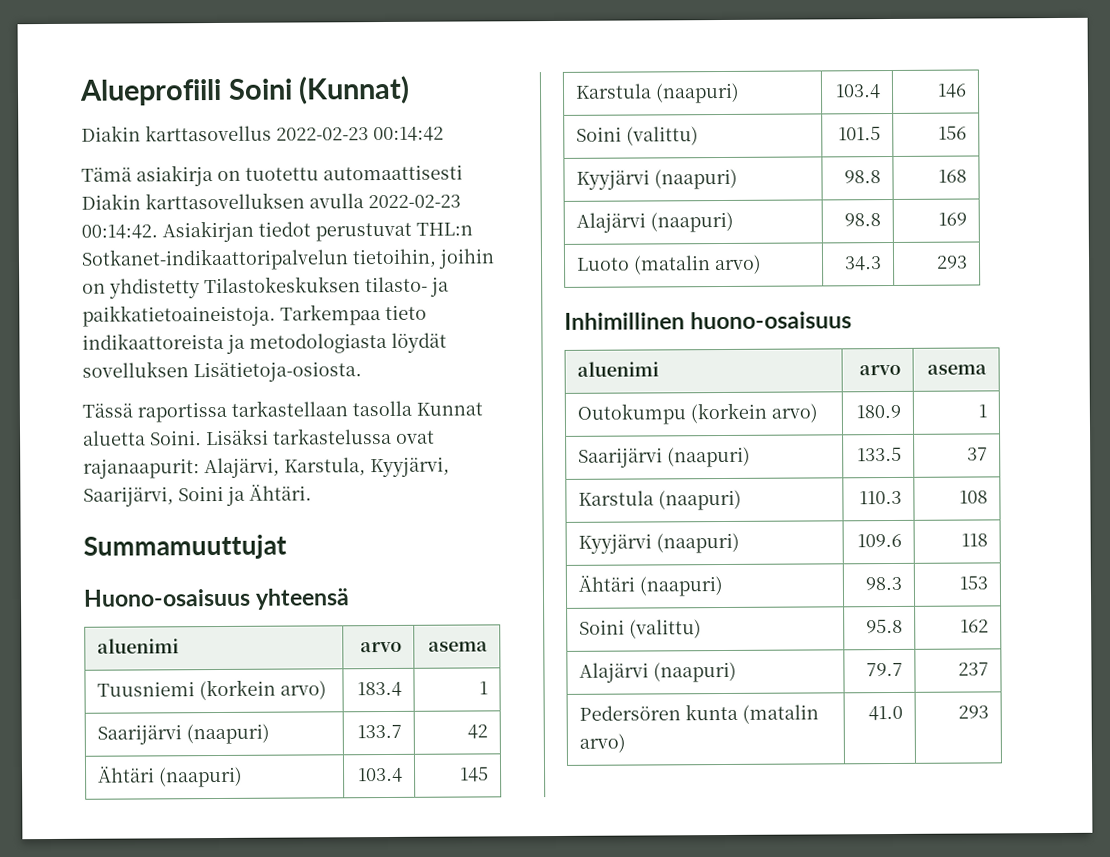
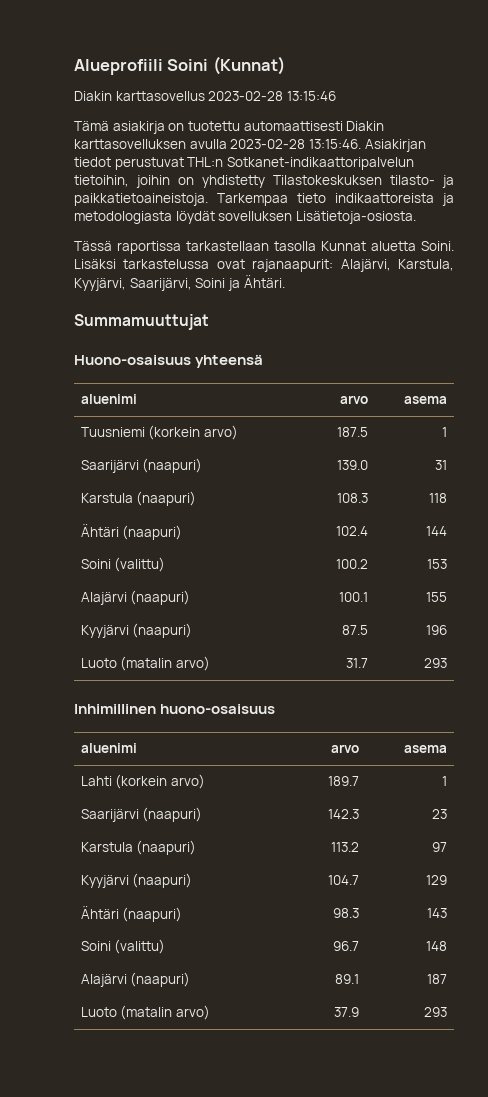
- Diakin karttasovellus 2022-02-23 00:14:42
+ Diakin karttasovellus 2023-02-28 13:15:46
- Tämä asiakirja on tuotettu automaattisesti Diakin karttasovelluksen avulla 2022-02-23 00:14:42.
+ Tämä asiakirja on tuotettu automaattisesti Diakin karttasovelluksen avulla 2023-02-28 13:15:46.
- Tuusniemi (korkein arvo) | 183.4 | 1
- Saarijärvi (naapuri) | 133.7 | 42
- Ähtäri (naapuri) | 103.4 | 145
- Karstula (naapuri) | 103.4 | 146
- Soini (valittu) | 101.5 | 156
- Kyyjärvi (naapuri) | 98.8 | 168
- Alajärvi (naapuri) | 98.8 | 169
- Luoto (matalin arvo) | 34.3 | 293
+ Tuusniemi (korkein arvo) | 187.5 | 1
+ Saarijärvi (naapuri) | 139.0 | 31
+ Karstula (naapuri) | 108.3 | 118
+ Ähtäri (naapuri) | 102.4 | 144
+ Soini (valittu) | 100.2 | 153
+ Alajärvi (naapuri) | 100.1 | 155
+ Kyyjärvi (naapuri) | 87.5 | 196
+ Luoto (matalin arvo) | 31.7 | 293
- Outokumpu (korkein arvo) | 180.9 | 1
- Saarijärvi (naapuri) | 133.5 | 37
- Karstula (naapuri) | 110.3 | 108
- Kyyjärvi (naapuri) | 109.6 | 118
+ Lahti (korkein arvo) | 189.7 | 1
+ Saarijärvi (naapuri) | 142.3 | 23
+ Karstula (naapuri) | 113.2 | 97
+ Kyyjärvi (naapuri) | 104.7 | 129
- Ähtäri (naapuri) | 98.3 | 153
- Soini (valittu) | 95.8 | 162
- Alajärvi (naapuri) | 79.7 | 237
- Pedersören kunta (matalin arvo) | 41.0 | 293
+ Ähtäri (naapuri) | 98.3 | 143
+ Soini (valittu) | 96.7 | 148
+ Alajärvi (naapuri) | 89.1 | 187
+ Luoto (matalin arvo) | 37.9 | 293

